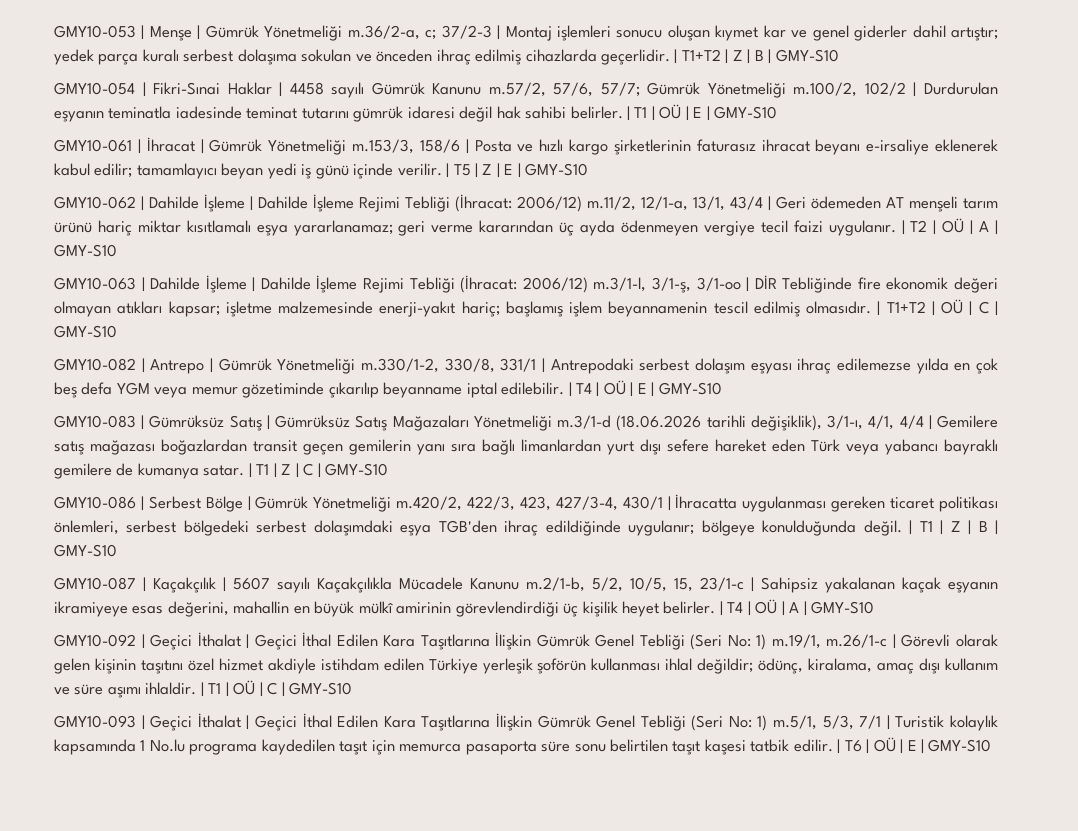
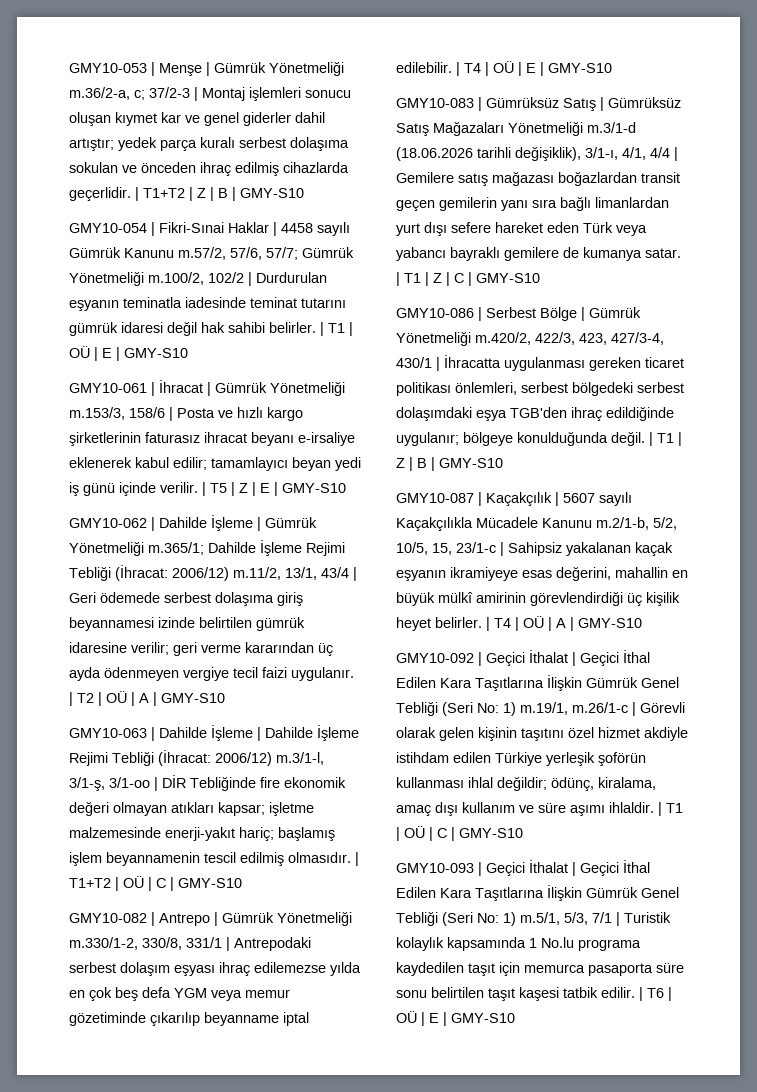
- GMY10-062 | Dahilde İşleme | Dahilde İşleme Rejimi Tebliği (İhracat: 2006/12) m.11/2, 12/1-a, 13/1, 43/4 | Geri ödemeden AT menşeli tarım ürünü hariç miktar kısıtlamalı eşya yararlanamaz; geri verme kararından üç ayda ödenmeyen vergiye tecil faizi uygulanır.
+ GMY10-062 | Dahilde İşleme | Gümrük Yönetmeliği m.365/1; Dahilde İşleme Rejimi Tebliği (İhracat: 2006/12) m.11/2, 13/1, 43/4 | Geri ödemede serbest dolaşıma giriş beyannamesi izinde belirtilen gümrük idaresine verilir; geri verme kararından üç ayda ödenmeyen vergiye tecil faizi uygulanır.

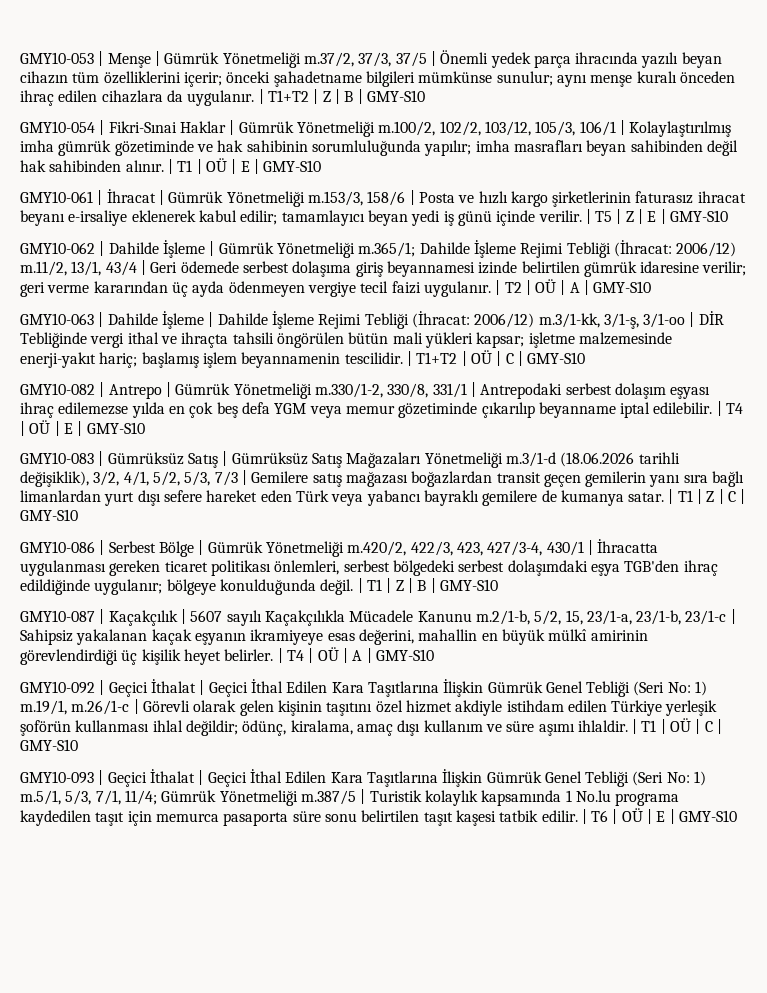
- GMY10-053 | Menşe | Gümrük Yönetmeliği m.36/2-a, c; 37/2-3 | Montaj işlemleri sonucu oluşan kıymet kar ve genel giderler dahil artıştır; yedek parça kuralı serbest dolaşıma sokulan ve önceden ihraç edilmiş cihazlarda geçerlidir.
+ GMY10-053 | Menşe | Gümrük Yönetmeliği m.37/2, 37/3, 37/5 | Önemli yedek parça ihracında yazılı beyan cihazın tüm özelliklerini içerir; önceki şahadetname bilgileri mümkünse sunulur; aynı menşe kuralı önceden ihraç edilen cihazlara da uygulanır.
- GMY10-054 | Fikri-Sınai Haklar | 4458 sayılı Gümrük Kanunu m.57/2, 57/6, 57/7; Gümrük Yönetmeliği m.100/2, 102/2 | Durdurulan eşyanın teminatla iadesinde teminat tutarını gümrük idaresi değil hak sahibi belirler.
+ GMY10-054 | Fikri-Sınai Haklar | Gümrük Yönetmeliği m.100/2, 102/2, 103/12, 105/3, 106/1 | Kolaylaştırılmış imha gümrük gözetiminde ve hak sahibinin sorumluluğunda yapılır; imha masrafları beyan sahibinden değil hak sahibinden alınır.
- GMY10-063 | Dahilde İşleme | Dahilde İşleme Rejimi Tebliği (İhracat: 2006/12) m.3/1-l, 3/1-ş, 3/1-oo | DİR Tebliğinde fire ekonomik değeri olmayan atıkları kapsar; işletme malzemesinde enerji-yakıt hariç; başlamış işlem beyannamenin tescil edilmiş olmasıdır.
+ GMY10-063 | Dahilde İşleme | Dahilde İşleme Rejimi Tebliği (İhracat: 2006/12) m.3/1-kk, 3/1-ş, 3/1-oo | DİR Tebliğinde vergi ithal ve ihraçta tahsili öngörülen bütün mali yükleri kapsar; işletme malzemesinde enerji-yakıt hariç; başlamış işlem beyannamenin tescilidir.
- GMY10-083 | Gümrüksüz Satış | Gümrüksüz Satış Mağazaları Yönetmeliği m.3/1-d (18.06.2026 tarihli değişiklik), 3/1-ı, 4/1, 4/4 | Gemilere satış mağazası boğazlardan transit geçen gemilerin yanı sıra bağlı limanlardan yurt dışı sefere hareket eden Türk veya yabancı bayraklı gemilere de kumanya satar.
+ GMY10-083 | Gümrüksüz Satış | Gümrüksüz Satış Mağazaları Yönetmeliği m.3/1-d (18.06.2026 tarihli değişiklik), 3/2, 4/1, 5/2, 5/3, 7/3 | Gemilere satış mağazası boğazlardan transit geçen gemilerin yanı sıra bağlı limanlardan yurt dışı sefere hareket eden Türk veya yabancı bayraklı gemilere de kumanya satar.
- GMY10-087 | Kaçakçılık | 5607 sayılı Kaçakçılıkla Mücadele Kanunu m.2/1-b, 5/2, 10/5, 15, 23/1-c | Sahipsiz yakalanan kaçak eşyanın ikramiyeye esas değerini, mahallin en büyük mülkî amirinin görevlendirdiği üç kişilik heyet belirler.
+ GMY10-087 | Kaçakçılık | 5607 sayılı Kaçakçılıkla Mücadele Kanunu m.2/1-b, 5/2, 15, 23/1-a, 23/1-b, 23/1-c | Sahipsiz yakalanan kaçak eşyanın ikramiyeye esas değerini, mahallin en büyük mülkî amirinin görevlendirdiği üç kişilik heyet belirler.
- GMY10-093 | Geçici İthalat | Geçici İthal Edilen Kara Taşıtlarına İlişkin Gümrük Genel Tebliği (Seri No: 1) m.5/1, 5/3, 7/1 | Turistik kolaylık kapsamında 1 No.lu programa kaydedilen taşıt için memurca pasaporta süre sonu belirtilen taşıt kaşesi tatbik edilir.
+ GMY10-093 | Geçici İthalat | Geçici İthal Edilen Kara Taşıtlarına İlişkin Gümrük Genel Tebliği (Seri No: 1) m.5/1, 5/3, 7/1, 11/4; Gümrük Yönetmeliği m.387/5 | Turistik kolaylık kapsamında 1 No.lu programa kaydedilen taşıt için memurca pasaporta süre sonu belirtilen taşıt kaşesi tatbik edilir.

